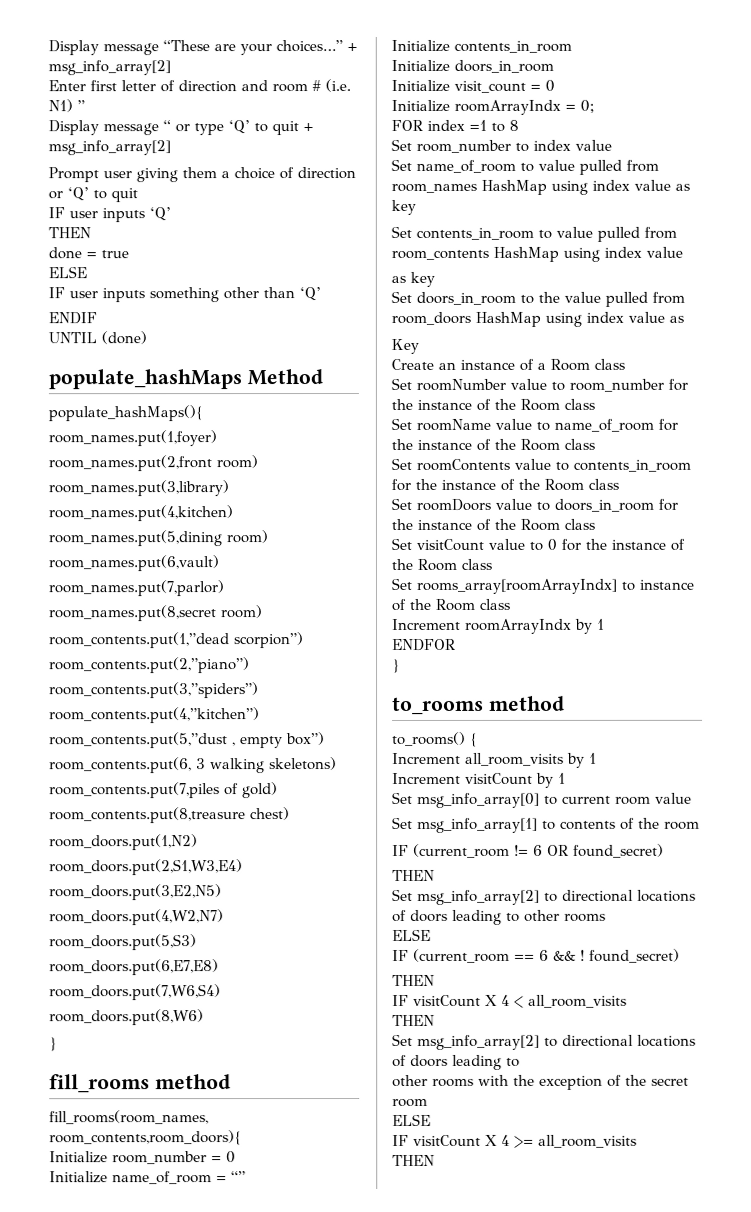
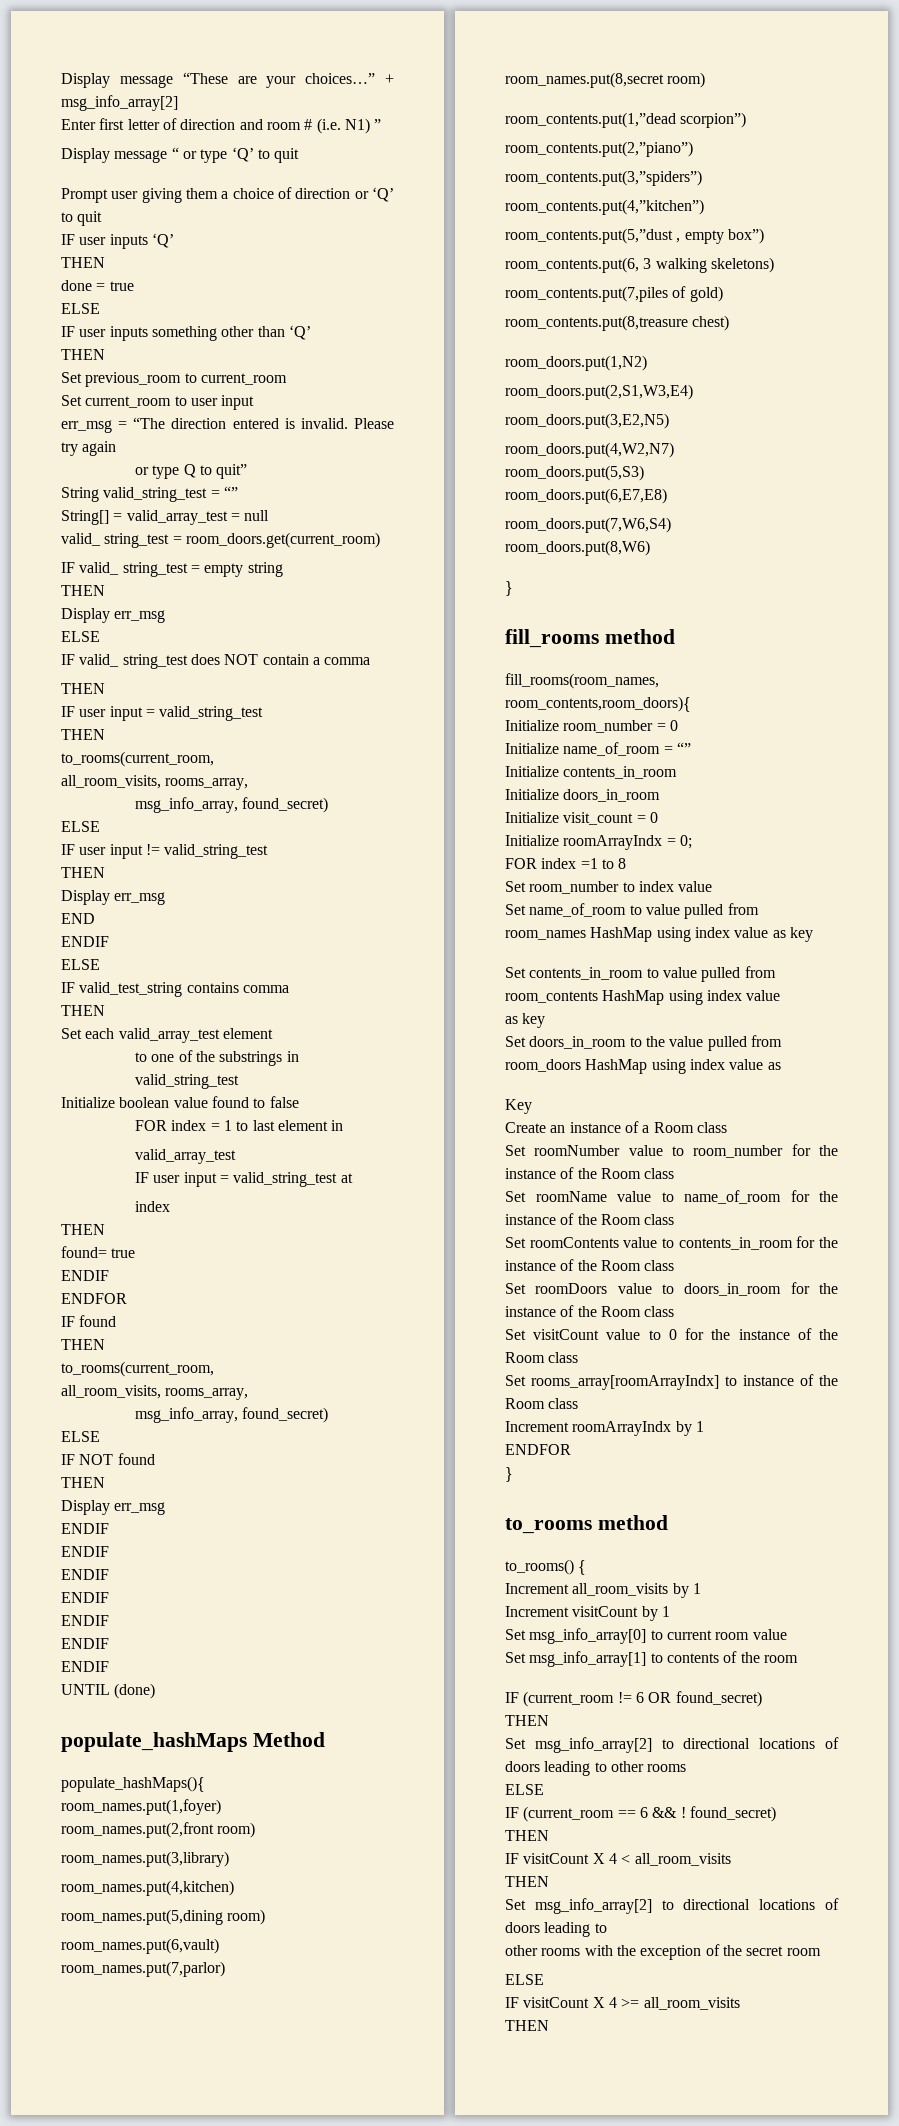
- Display message “ or type ‘Q’ to quit + msg_info_array[2]
+ Display message “ or type ‘Q’ to quit
  IF user inputs something other than ‘Q’
+ THEN
+ Set previous_room to current_room
+ Set current_room to user input
+ err_msg = “The direction entered is invalid. Please try again
+ or type Q to quit”
+ String valid_string_test = “”
+ String[] = valid_array_test = null
+ valid_ string_test = room_doors.get(current_room)
+ IF valid_ string_test = empty string
+ THEN
+ Display err_msg
+ ELSE
+ IF valid_ string_test does NOT contain a comma
+ THEN
+ IF user input = valid_string_test
+ THEN
+ to_rooms(current_room,
+ all_room_visits, rooms_array,
+ msg_info_array, found_secret)
+ ELSE
+ IF user input != valid_string_test
+ THEN
+ Display err_msg
+ END
+ ENDIF
+ ELSE
+ IF valid_test_string contains comma
+ THEN
+ Set each valid_array_test element
+ to one of the substrings in valid_string_test
+ Initialize boolean value found to false
+ FOR index = 1 to last element in
+ valid_array_test
+ IF user input = valid_string_test at
+ index
+ THEN
+ found= true
+ ENDIF
+ ENDFOR
+ IF found
+ THEN
+ to_rooms(current_room,
+ all_room_visits, rooms_array,
+ msg_info_array, found_secret)
+ ELSE
+ IF NOT found
+ THEN
+ Display err_msg
+ ENDIF
+ ENDIF
+ ENDIF
+ ENDIF
+ ENDIF
+ ENDIF

